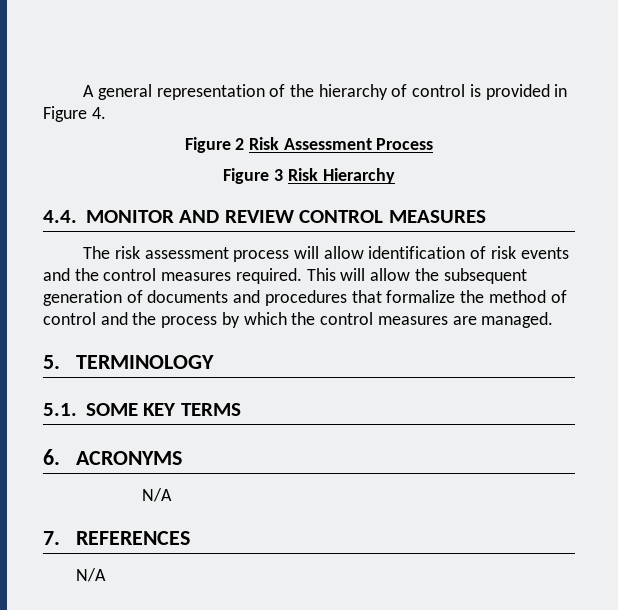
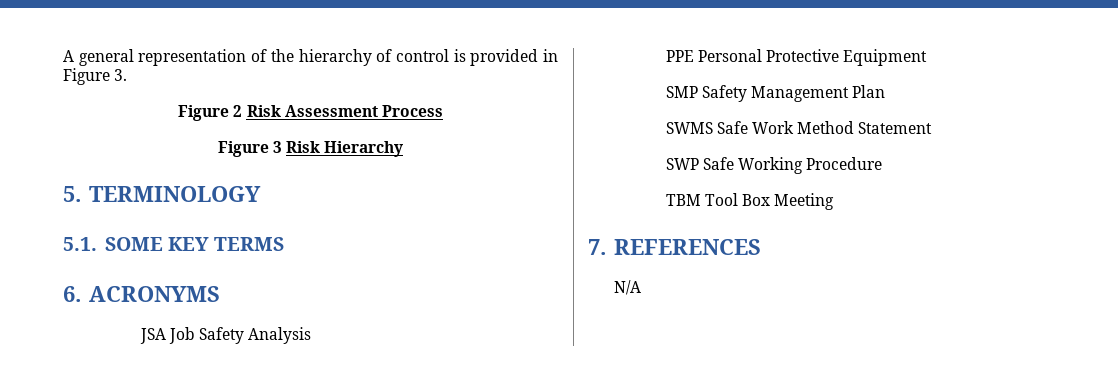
- A general representation of the hierarchy of control is provided in Figure 4.
+ A general representation of the hierarchy of control is provided in Figure 3.
- 4.4. MONITOR AND REVIEW CONTROL MEASURES
- The risk assessment process will allow identification of risk events and the control measures required. This will allow the subsequent generation of documents and procedures that formalize the method of control and the process by which the control measures are managed.
  6. ACRONYMS
- N/A
+ JSA Job Safety Analysis
+ PPE Personal Protective Equipment
+ SMP Safety Management Plan
+ SWMS Safe Work Method Statement
+ SWP Safe Working Procedure
+ TBM Tool Box Meeting

